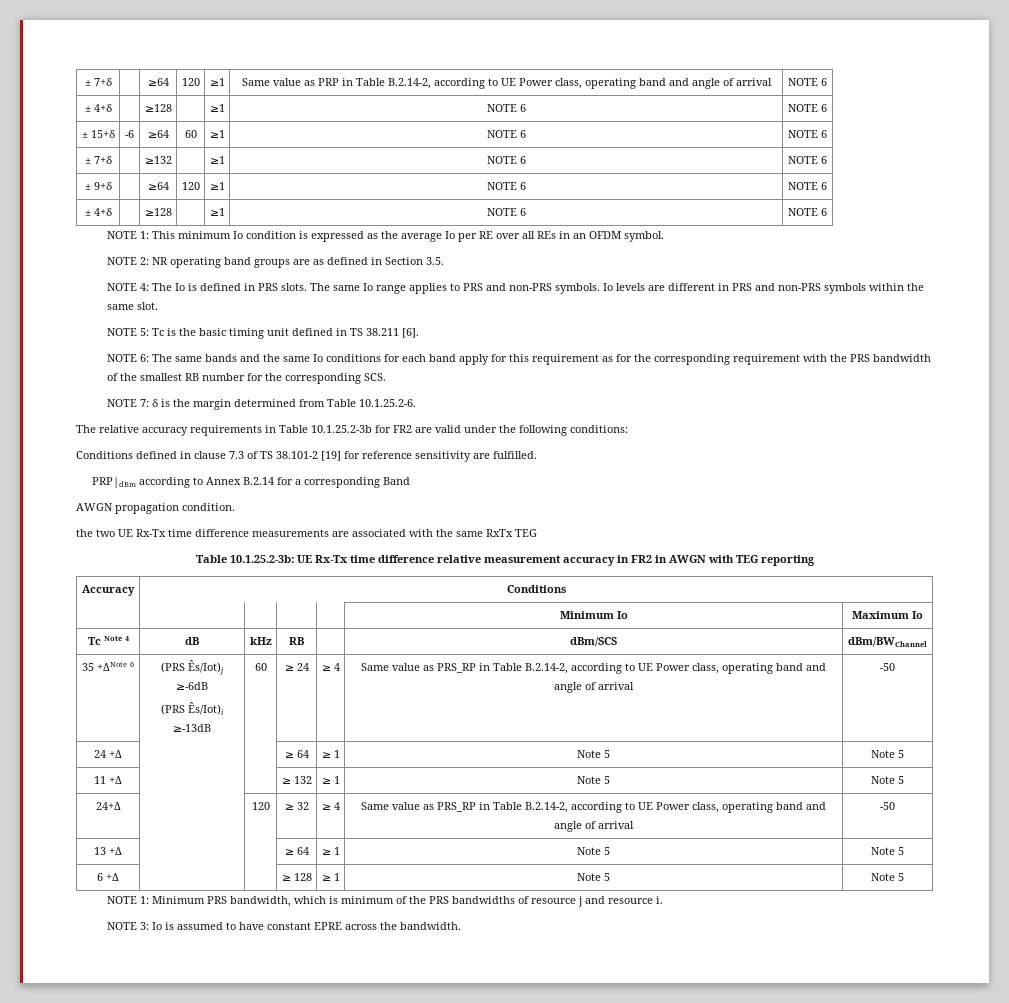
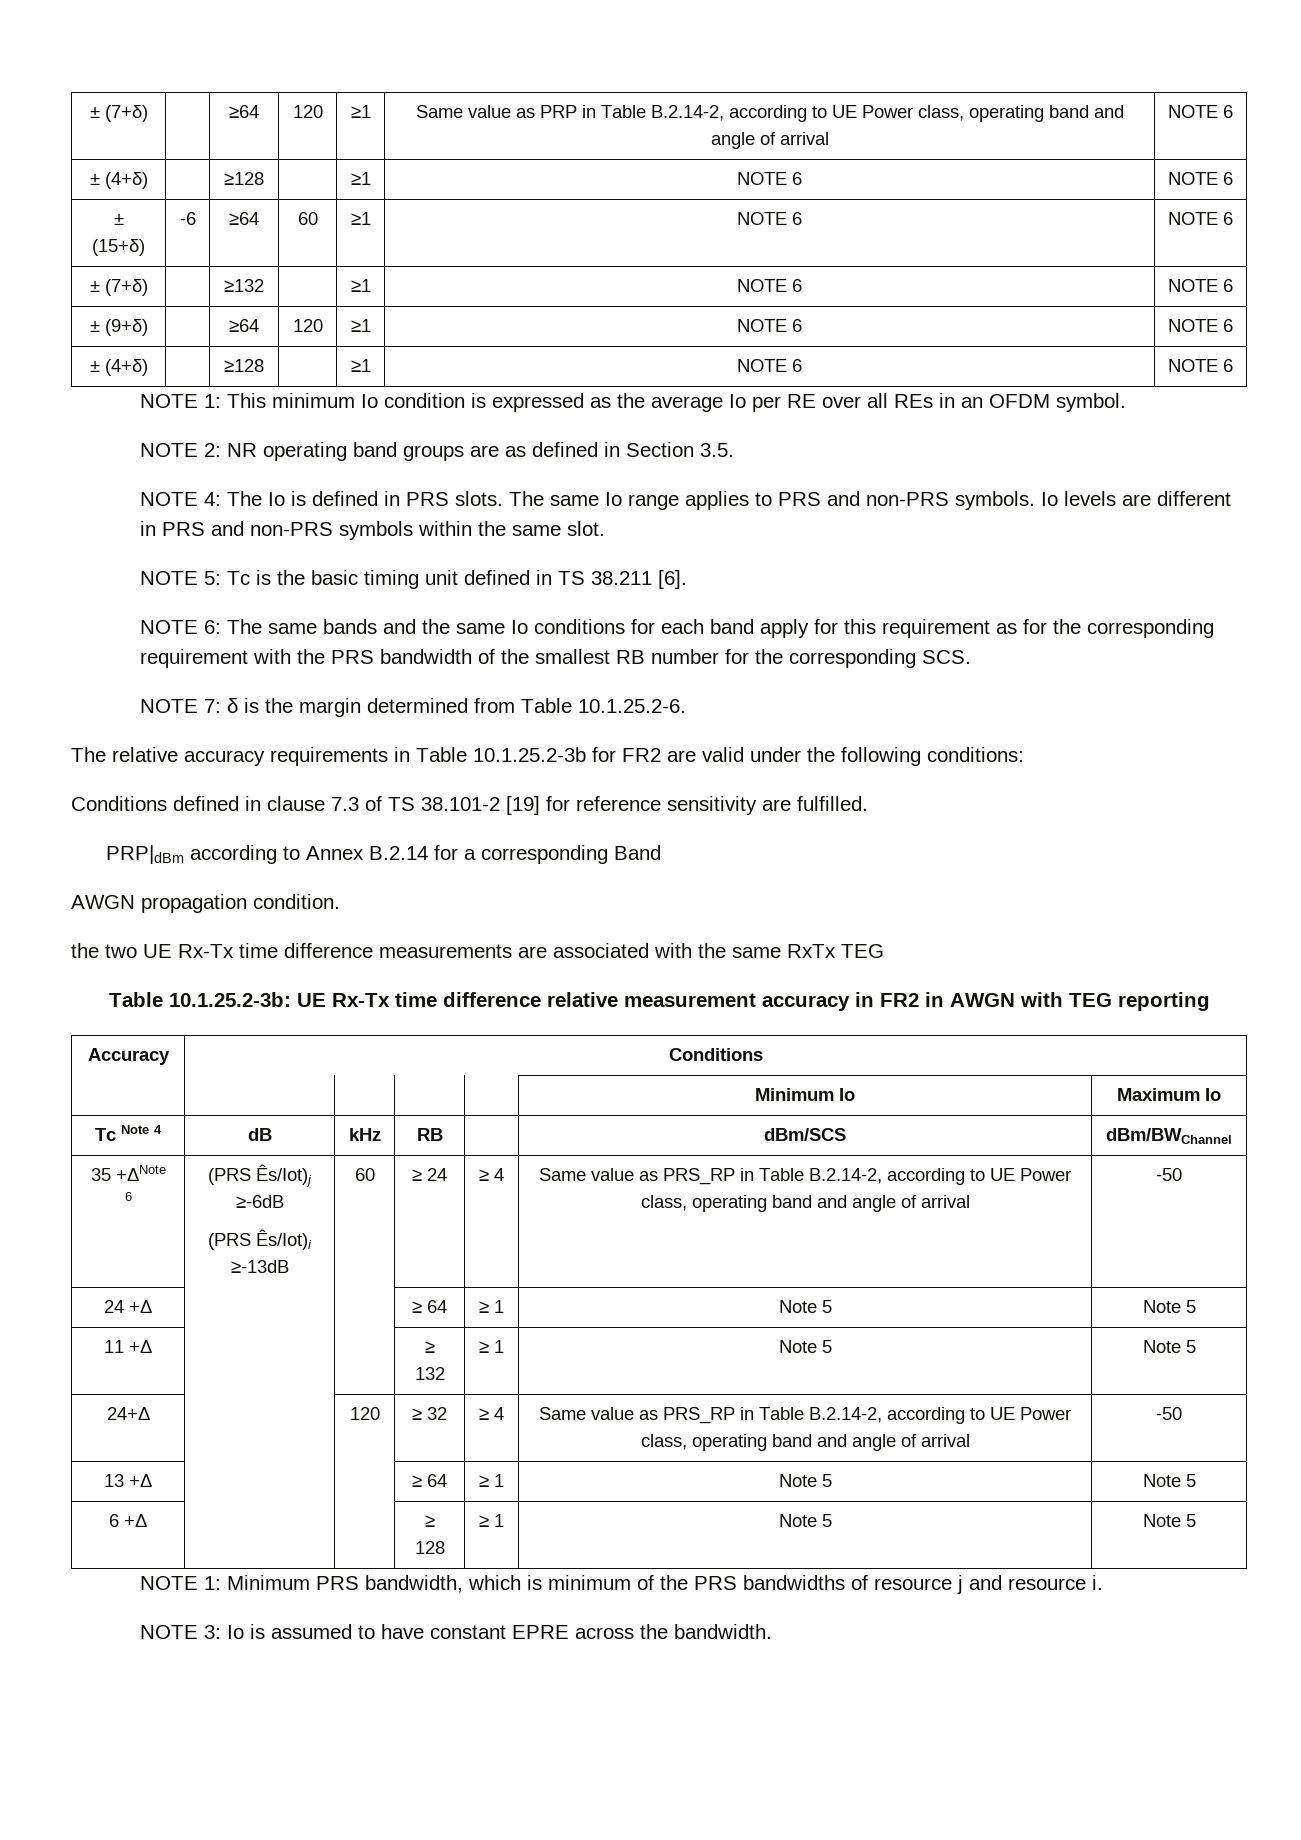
- ± 7+δ | | ≥64 | 120 | ≥1 | Same value as PRP in Table B.2.14-2, according to UE Power class, operating band and angle of arrival | NOTE 6
- ± 4+δ | | ≥128 | | ≥1 | NOTE 6 | NOTE 6
+ ± (7+δ) | | ≥64 | 120 | ≥1 | Same value as PRP in Table B.2.14-2, according to UE Power class, operating band and angle of arrival | NOTE 6
+ ± (4+δ) | | ≥128 | | ≥1 | NOTE 6 | NOTE 6
- ± 15+δ | -6 | ≥64 | 60 | ≥1 | NOTE 6 | NOTE 6
+ ± (15+δ) | -6 | ≥64 | 60 | ≥1 | NOTE 6 | NOTE 6
- ± 7+δ | | ≥132 | | ≥1 | NOTE 6 | NOTE 6
+ ± (7+δ) | | ≥132 | | ≥1 | NOTE 6 | NOTE 6
- ± 9+δ | | ≥64 | 120 | ≥1 | NOTE 6 | NOTE 6
- ± 4+δ | | ≥128 | | ≥1 | NOTE 6 | NOTE 6
+ ± (9+δ) | | ≥64 | 120 | ≥1 | NOTE 6 | NOTE 6
+ ± (4+δ) | | ≥128 | | ≥1 | NOTE 6 | NOTE 6

